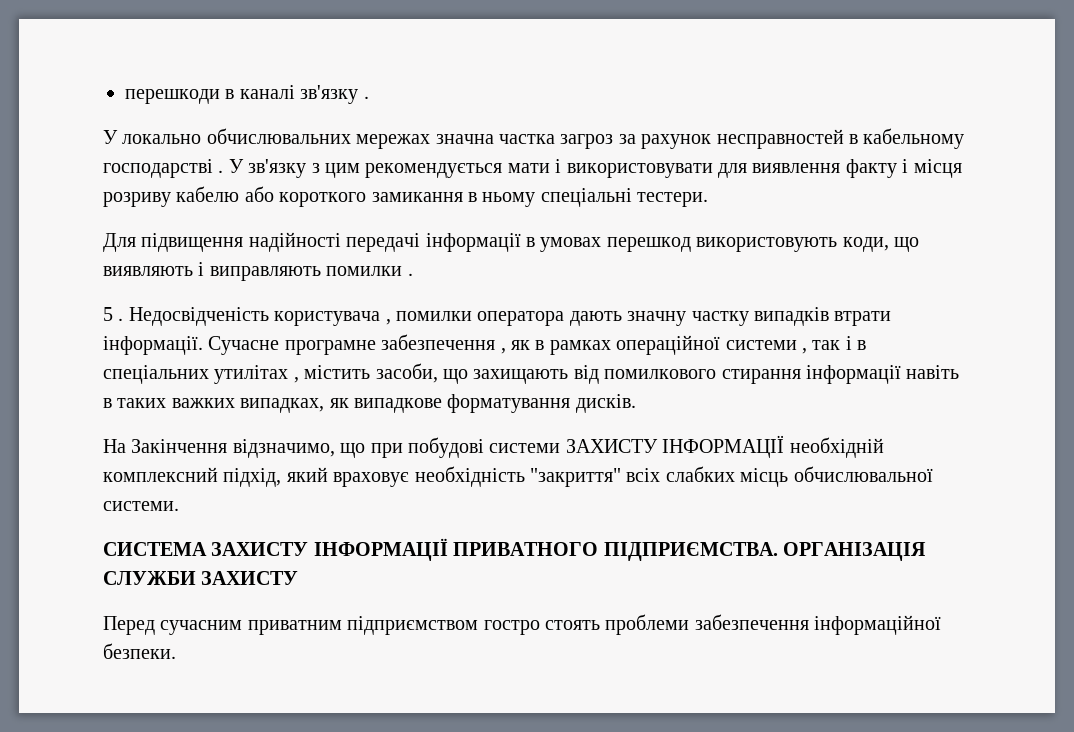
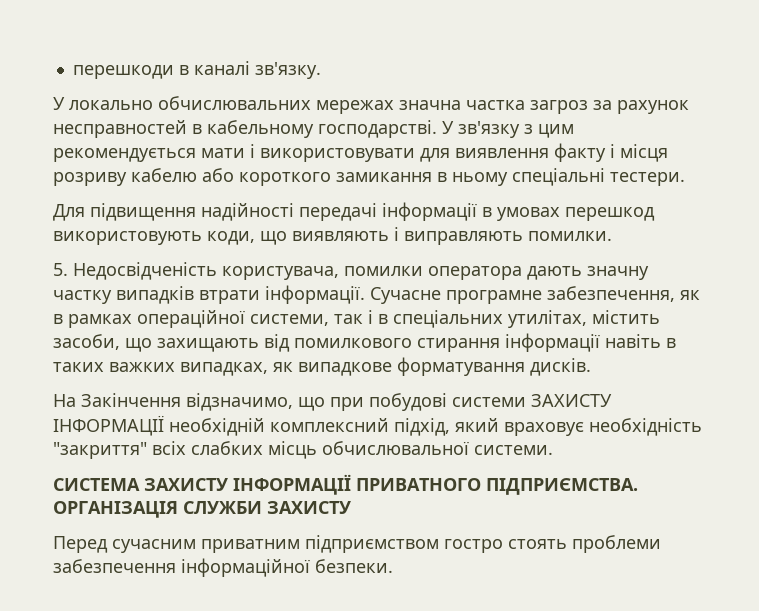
- перешкоди в каналі зв'язку .
+ перешкоди в каналі зв'язку.
- У локально обчислювальних мережах значна частка загроз за рахунок несправностей в кабельному господарстві .
+ У локально обчислювальних мережах значна частка загроз за рахунок несправностей в кабельному господарстві.
- Для підвищення надійності передачі інформації в умовах перешкод використовують коди, що виявляють і виправляють помилки .
- 5 . Недосвідченість користувача , помилки оператора дають значну частку випадків втрати інформації.
+ Для підвищення надійності передачі інформації в умовах перешкод використовують коди, що виявляють і виправляють помилки.
+ 5. Недосвідченість користувача, помилки оператора дають значну частку випадків втрати інформації.
- Сучасне програмне забезпечення , як в рамках операційної системи , так і в спеціальних утилітах , містить засоби, що захищають від помилкового стирання інформації навіть в таких важких випадках, як випадкове форматування дисків.
+ Сучасне програмне забезпечення, як в рамках операційної системи, так і в спеціальних утилітах, містить засоби, що захищають від помилкового стирання інформації навіть в таких важких випадках, як випадкове форматування дисків.

